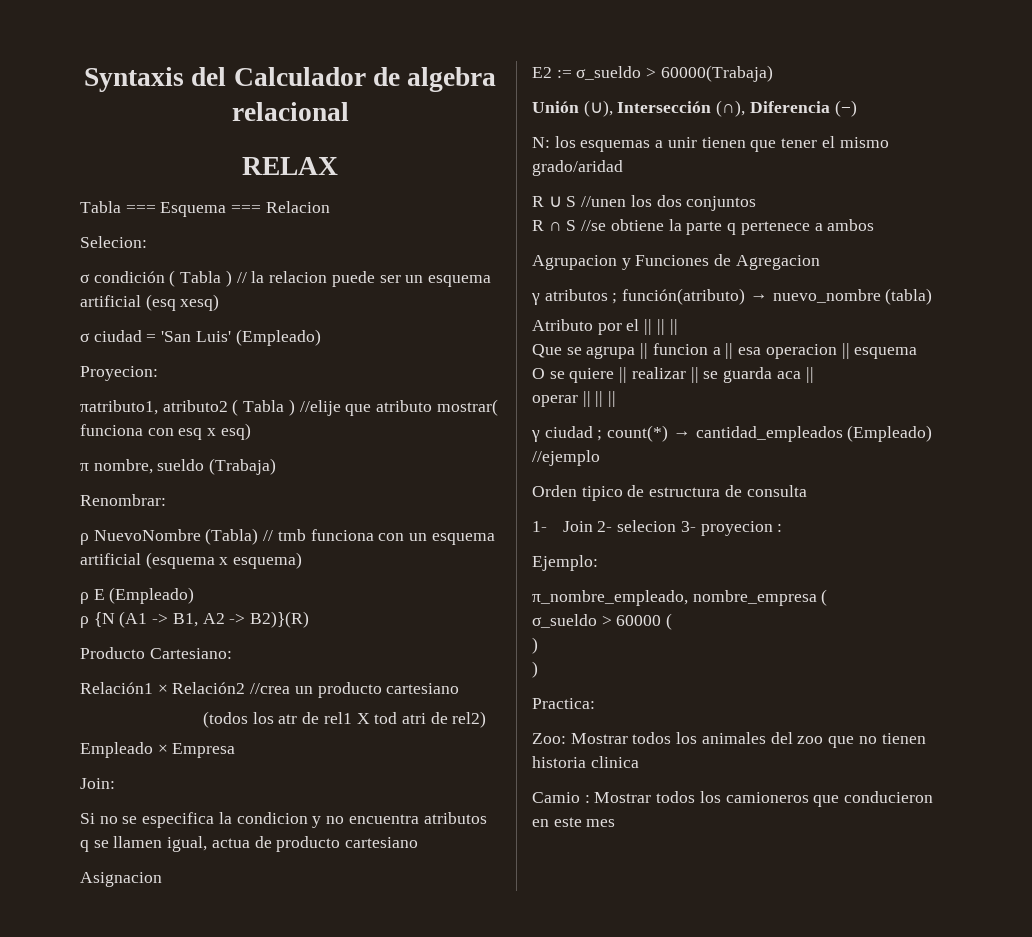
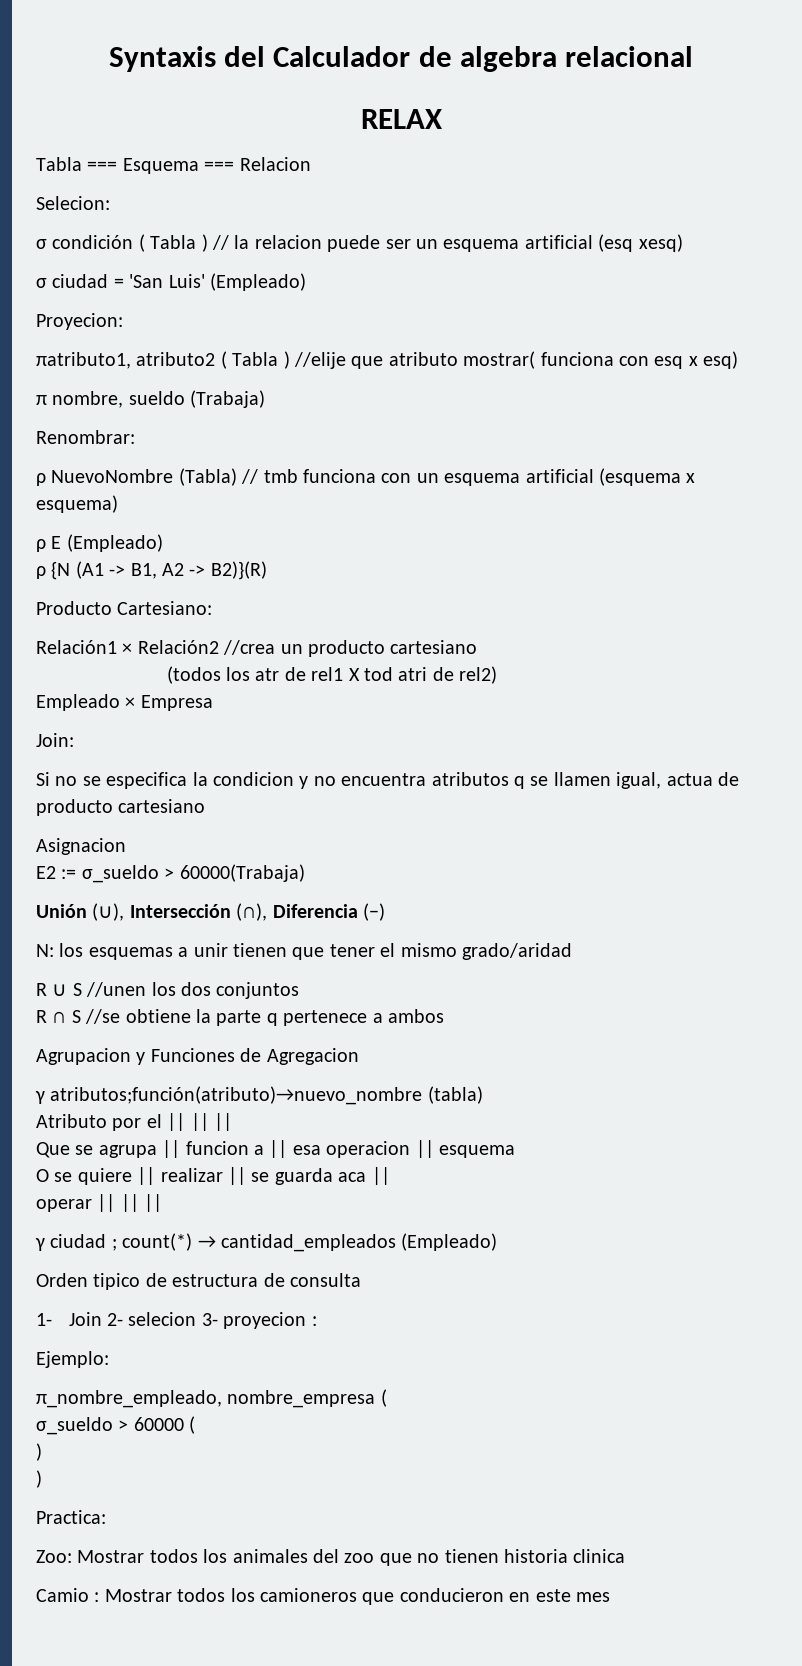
- γ atributos ; función(atributo) → nuevo_nombre (tabla)
+ γ atributos;función(atributo)→nuevo_nombre (tabla)
- γ ciudad ; count(*) → cantidad_empleados (Empleado) //ejemplo
+ γ ciudad ; count(*) → cantidad_empleados (Empleado)

